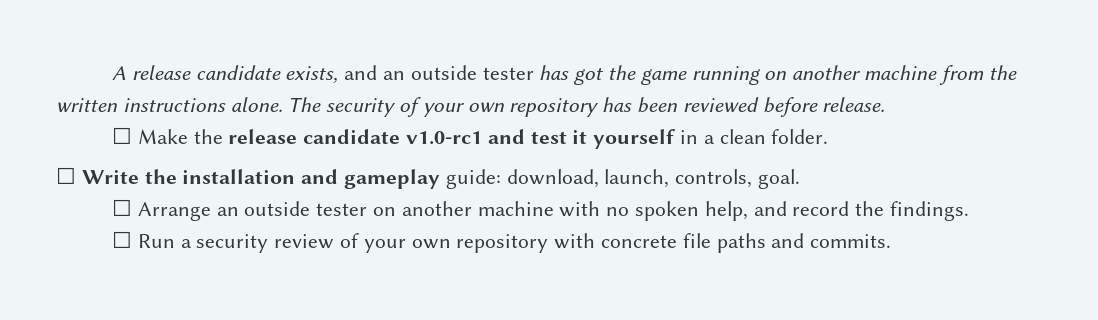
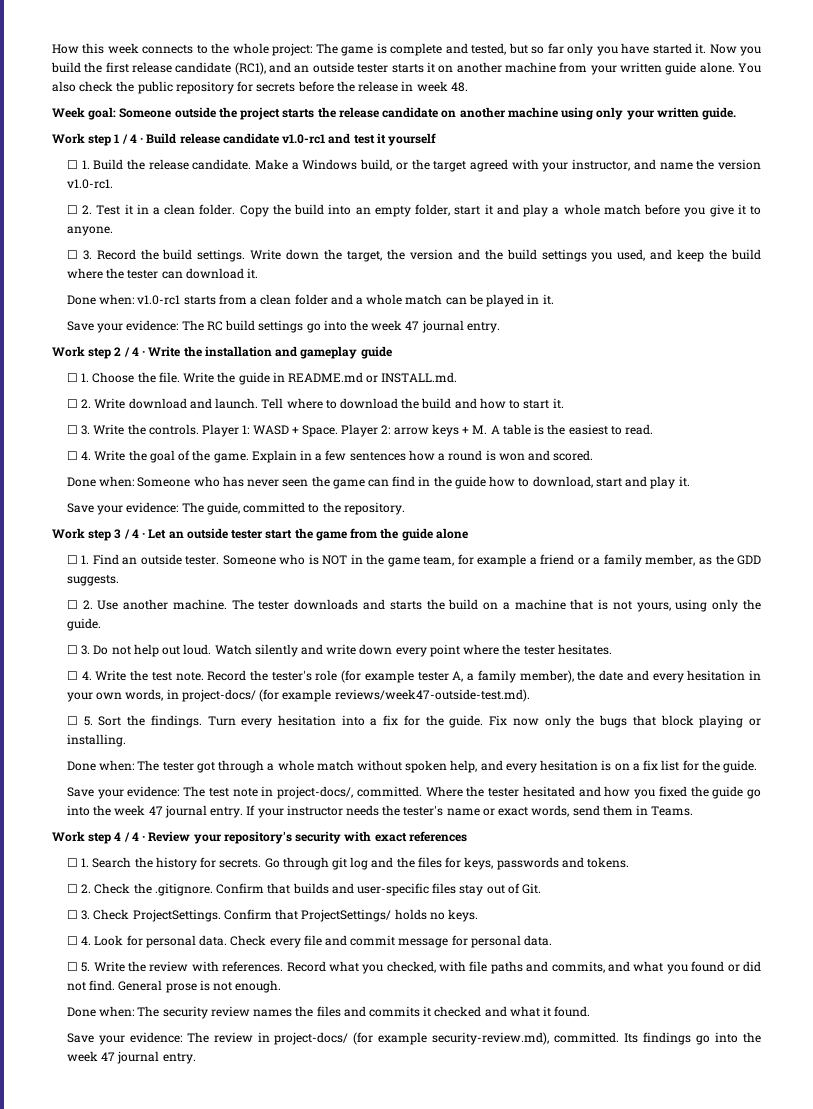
- A release candidate exists, and an outside tester has got the game running on another machine from the written instructions alone. The security of your own repository has been reviewed before release.
- ☐ Make the release candidate v1.0-rc1 and test it yourself in a clean folder.
- ☐ Write the installation and gameplay guide: download, launch, controls, goal.
- ☐ Arrange an outside tester on another machine with no spoken help, and record the findings.
- ☐ Run a security review of your own repository with concrete file paths and commits.
+ How this week connects to the whole project: The game is complete and tested, but so far only you have started it. Now you build the first release candidate (RC1), and an outside tester starts it on another machine from your written guide alone. You also check the public repository for secrets before the release in week 48.
+ Week goal: Someone outside the project starts the release candidate on another machine using only your written guide.
+ Work step 1 / 4 · Build release candidate v1.0-rc1 and test it yourself
+ ☐ 1. Build the release candidate. Make a Windows build, or the target agreed with your instructor, and name the version v1.0-rc1.
+ ☐ 2. Test it in a clean folder. Copy the build into an empty folder, start it and play a whole match before you give it to anyone.
+ ☐ 3. Record the build settings. Write down the target, the version and the build settings you used, and keep the build where the tester can download it.
+ Done when: v1.0-rc1 starts from a clean folder and a whole match can be played in it.
+ Save your evidence: The RC build settings go into the week 47 journal entry.
+ Work step 2 / 4 · Write the installation and gameplay guide
+ ☐ 1. Choose the file. Write the guide in README.md or INSTALL.md.
+ ☐ 2. Write download and launch. Tell where to download the build and how to start it.
+ ☐ 3. Write the controls. Player 1: WASD + Space. Player 2: arrow keys + M. A table is the easiest to read.
+ ☐ 4. Write the goal of the game. Explain in a few sentences how a round is won and scored.
+ Done when: Someone who has never seen the game can find in the guide how to download, start and play it.
+ Save your evidence: The guide, committed to the repository.
+ Work step 3 / 4 · Let an outside tester start the game from the guide alone
+ ☐ 1. Find an outside tester. Someone who is NOT in the game team, for example a friend or a family member, as the GDD suggests.
+ ☐ 2. Use another machine. The tester downloads and starts the build on a machine that is not yours, using only the guide.
+ ☐ 3. Do not help out loud. Watch silently and write down every point where the tester hesitates.
+ ☐ 4. Write the test note. Record the tester's role (for example tester A, a family member), the date and every hesitation in your own words, in project-docs/ (for example reviews/week47-outside-test.md).
+ ☐ 5. Sort the findings. Turn every hesitation into a fix for the guide. Fix now only the bugs that block playing or installing.
+ Done when: The tester got through a whole match without spoken help, and every hesitation is on a fix list for the guide.
+ Save your evidence: The test note in project-docs/, committed. Where the tester hesitated and how you fixed the guide go into the week 47 journal entry. If your instructor needs the tester's name or exact words, send them in Teams.
+ Work step 4 / 4 · Review your repository's security with exact references
+ ☐ 1. Search the history for secrets. Go through git log and the files for keys, passwords and tokens.
+ ☐ 2. Check the .gitignore. Confirm that builds and user-specific files stay out of Git.
+ ☐ 3. Check ProjectSettings. Confirm that ProjectSettings/ holds no keys.
+ ☐ 4. Look for personal data. Check every file and commit message for personal data.
+ ☐ 5. Write the review with references. Record what you checked, with file paths and commits, and what you found or did not find. General prose is not enough.
+ Done when: The security review names the files and commits it checked and what it found.
+ Save your evidence: The review in project-docs/ (for example security-review.md), committed. Its findings go into the week 47 journal entry.

